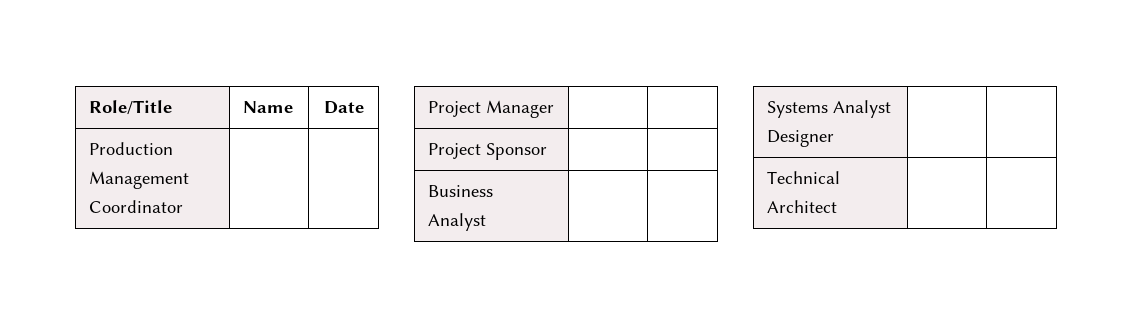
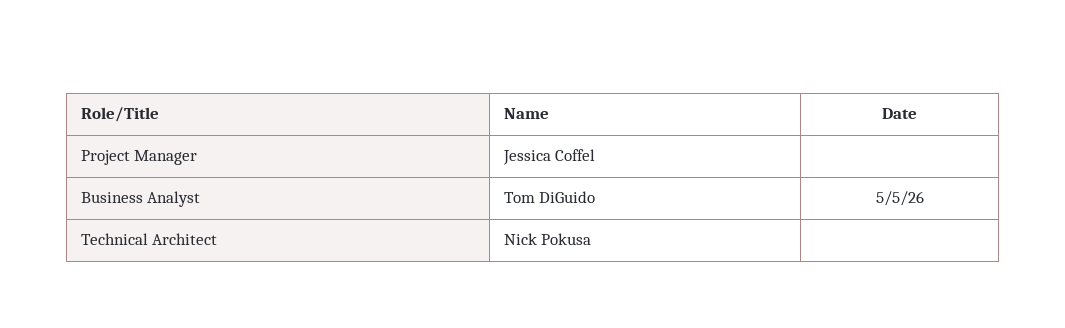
- Production Management Coordinator | |
- Project Manager | |
- Project Sponsor | |
+ Project Manager | Jessica Coffel |
- Business Analyst | |
- Systems Analyst Designer | |
+ Business Analyst | Tom DiGuido | 5/5/26
- Technical Architect | |
+ Technical Architect | Nick Pokusa |

